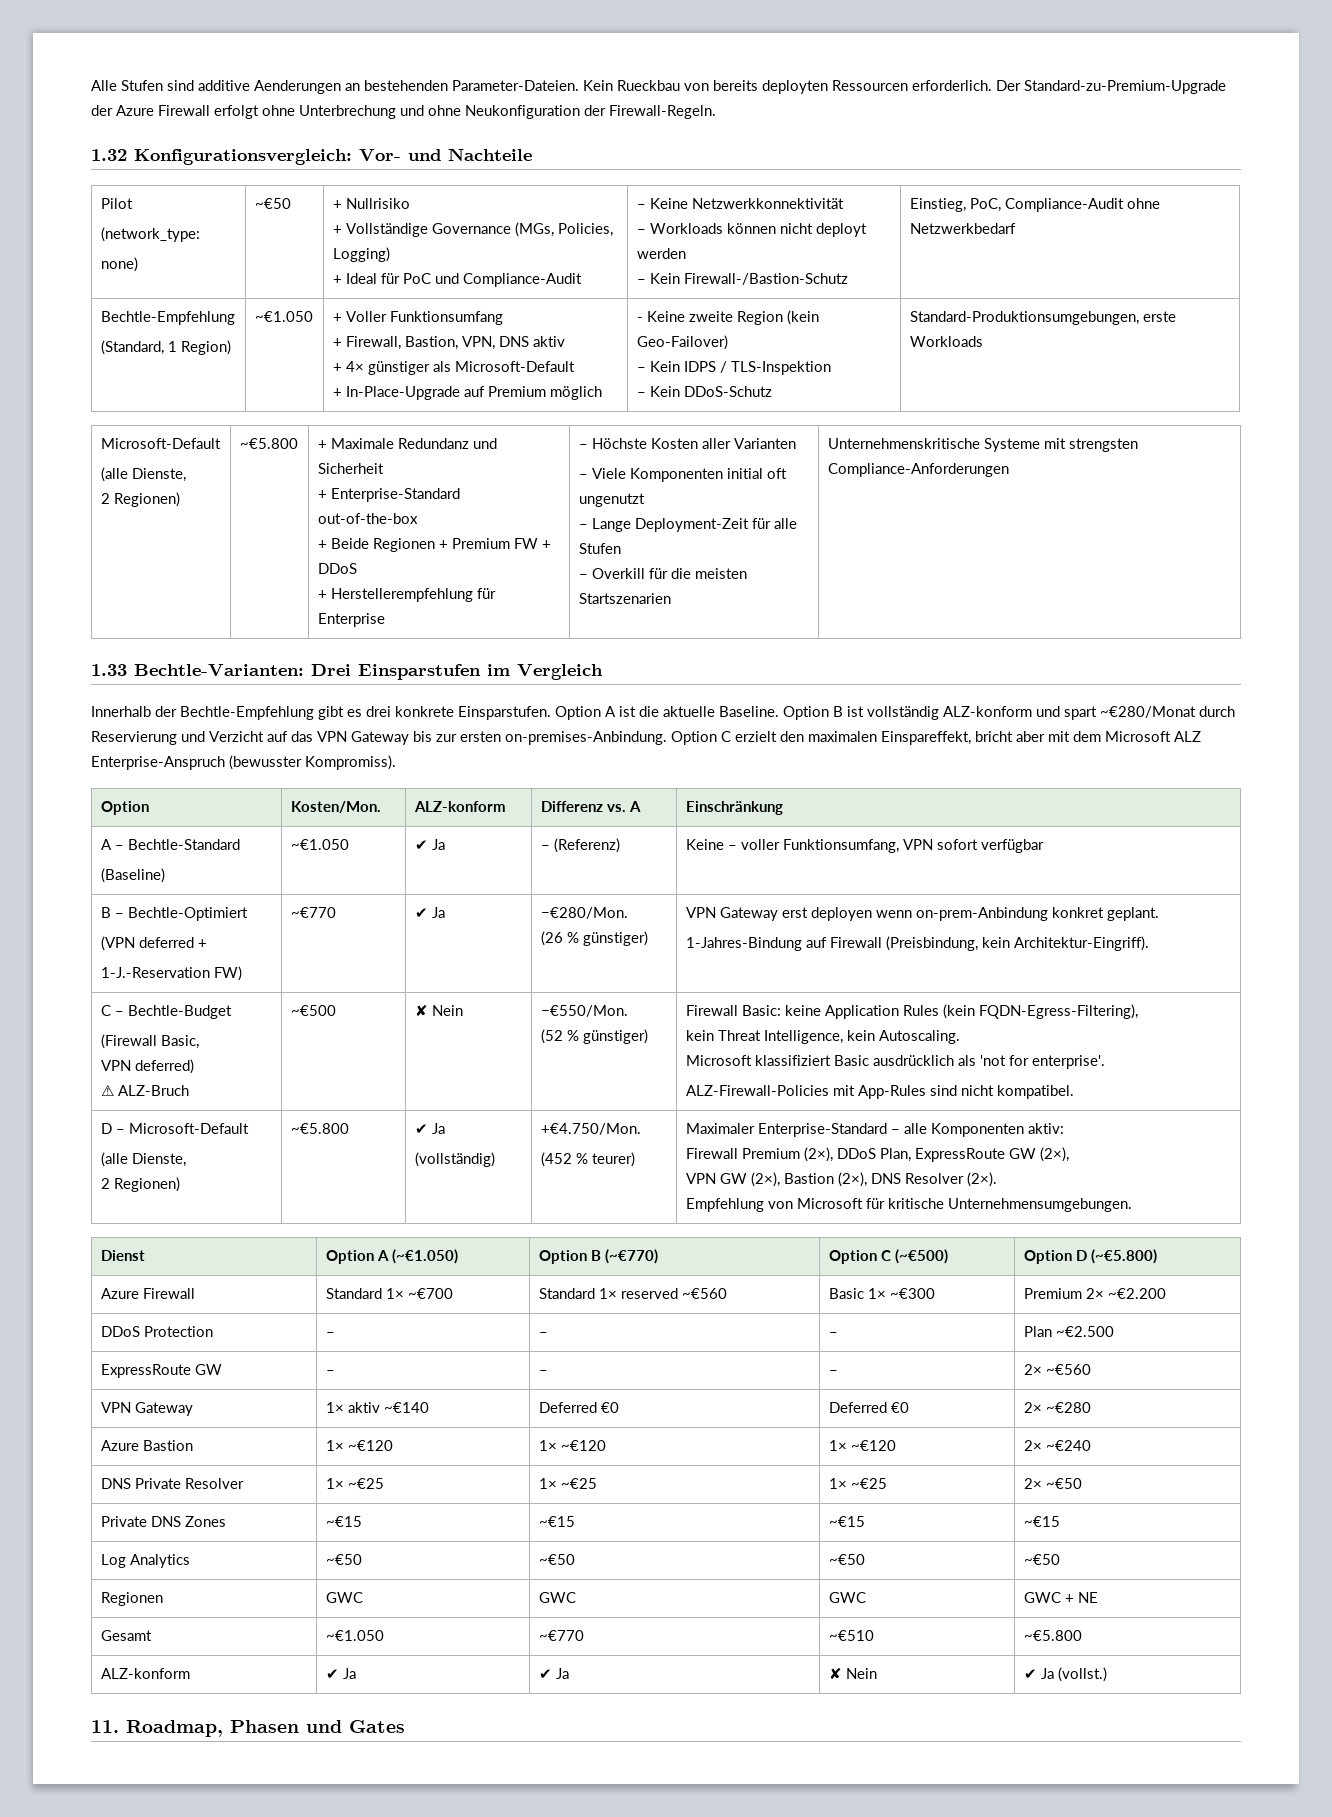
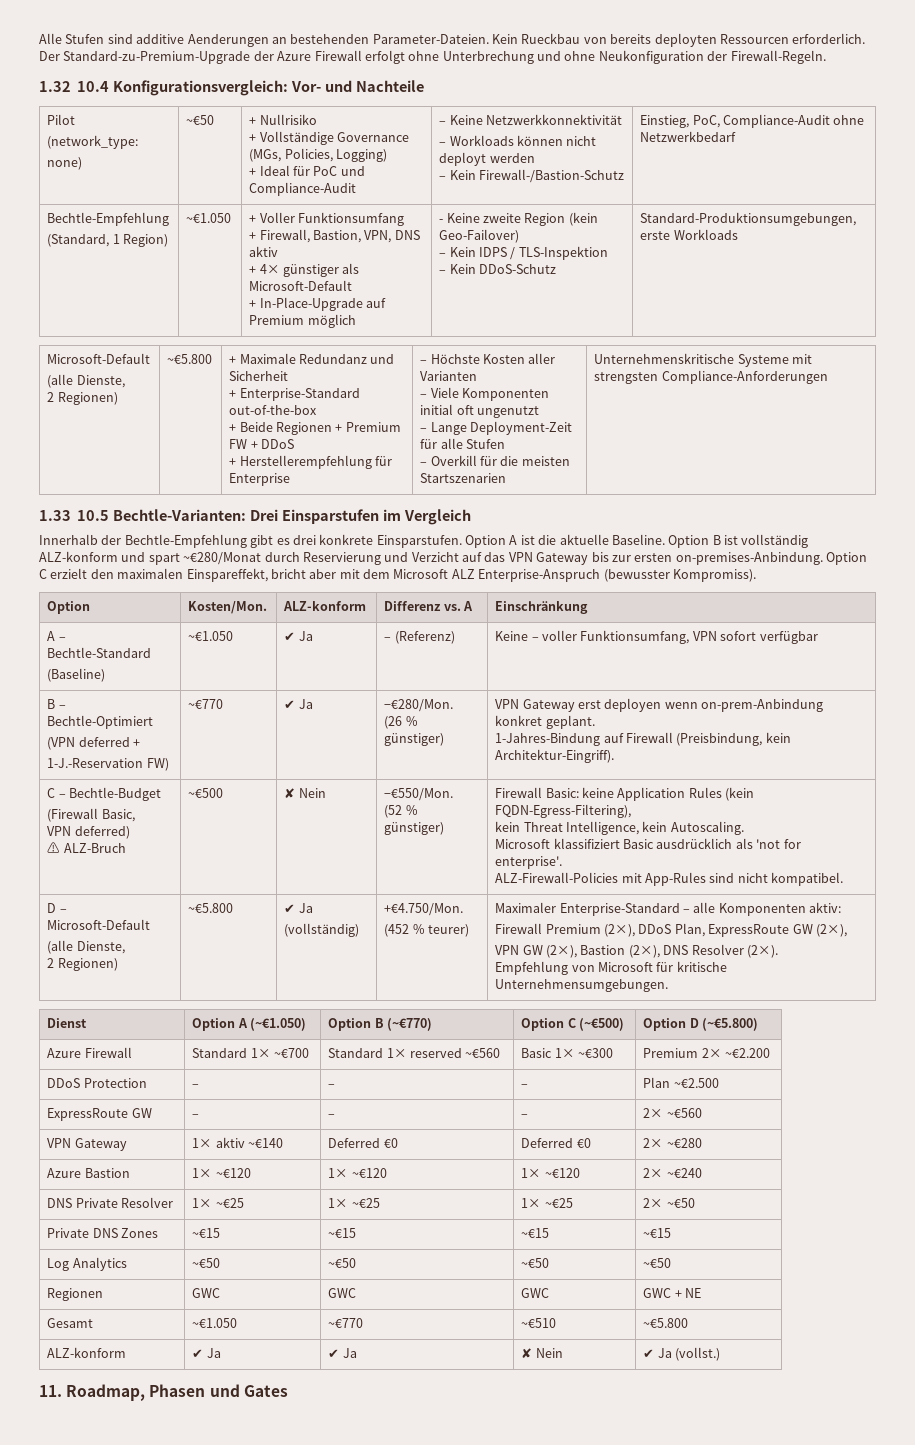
- 1.32 Konfigurationsvergleich: Vor- und Nachteile
+ 1.32 10.4 Konfigurationsvergleich: Vor- und Nachteile
- 1.33 Bechtle-Varianten: Drei Einsparstufen im Vergleich
+ 1.33 10.5 Bechtle-Varianten: Drei Einsparstufen im Vergleich

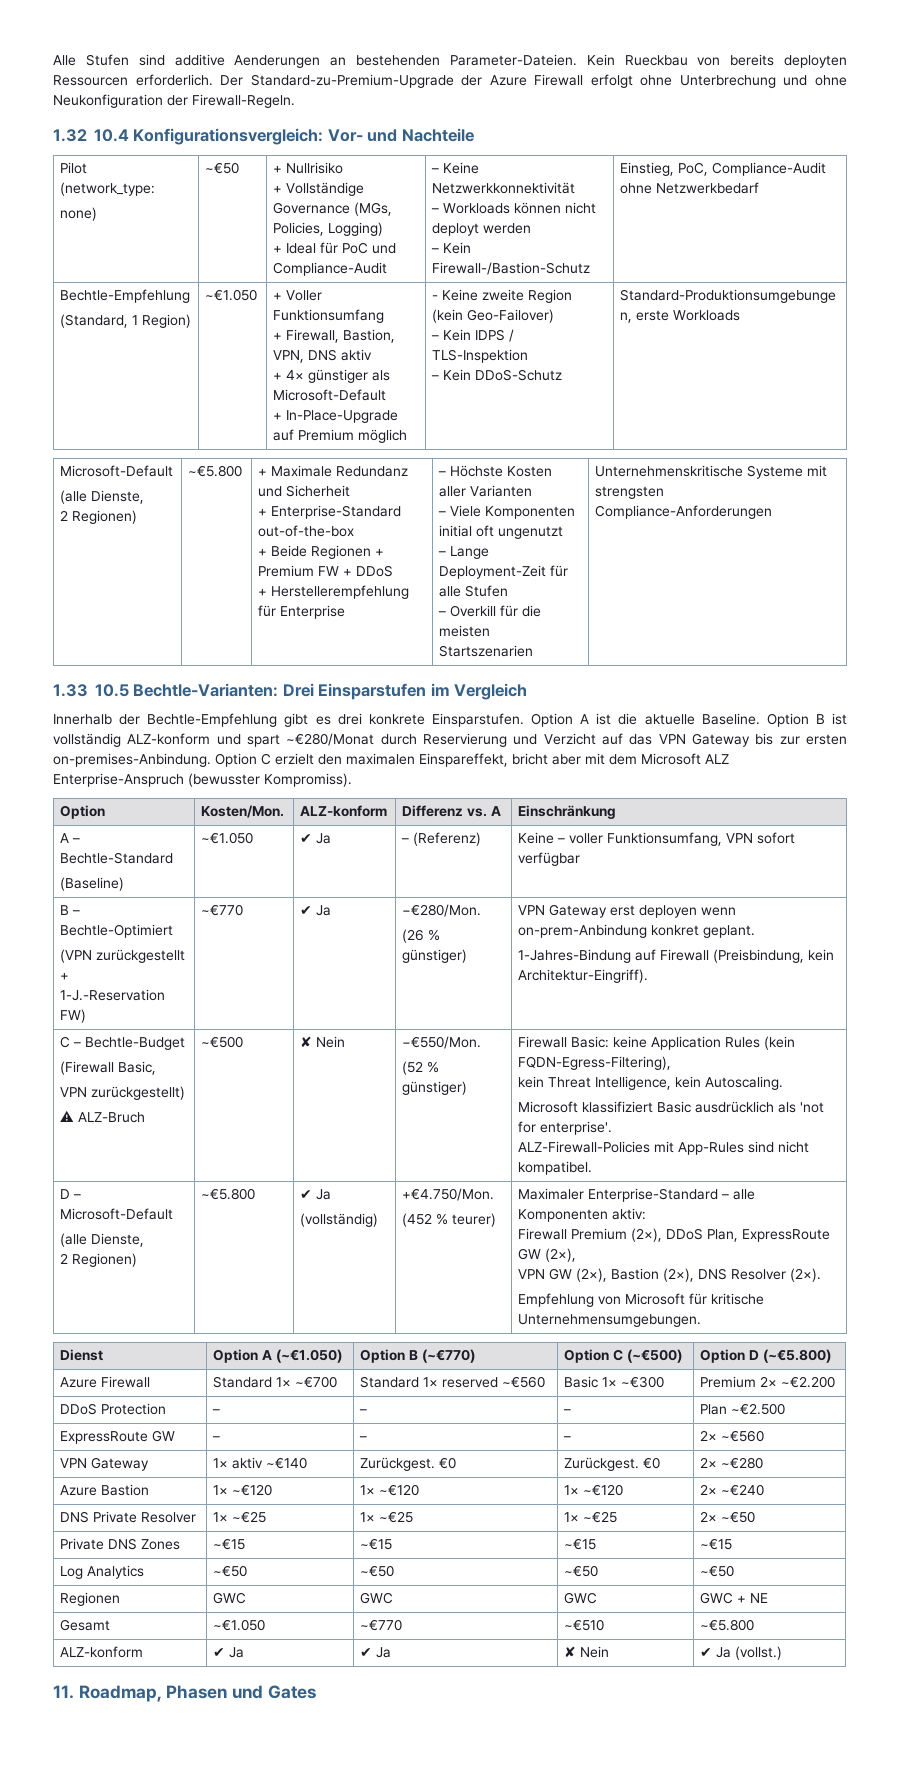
  B – Bechtle-Optimiert
- (VPN deferred +
+ (VPN zurückgestellt +
- VPN deferred)
+ VPN zurückgestellt)
- VPN Gateway | 1× aktiv ~€140 | Deferred €0 | Deferred €0 | 2× ~€280
+ VPN Gateway | 1× aktiv ~€140 | Zurückgest. €0 | Zurückgest. €0 | 2× ~€280

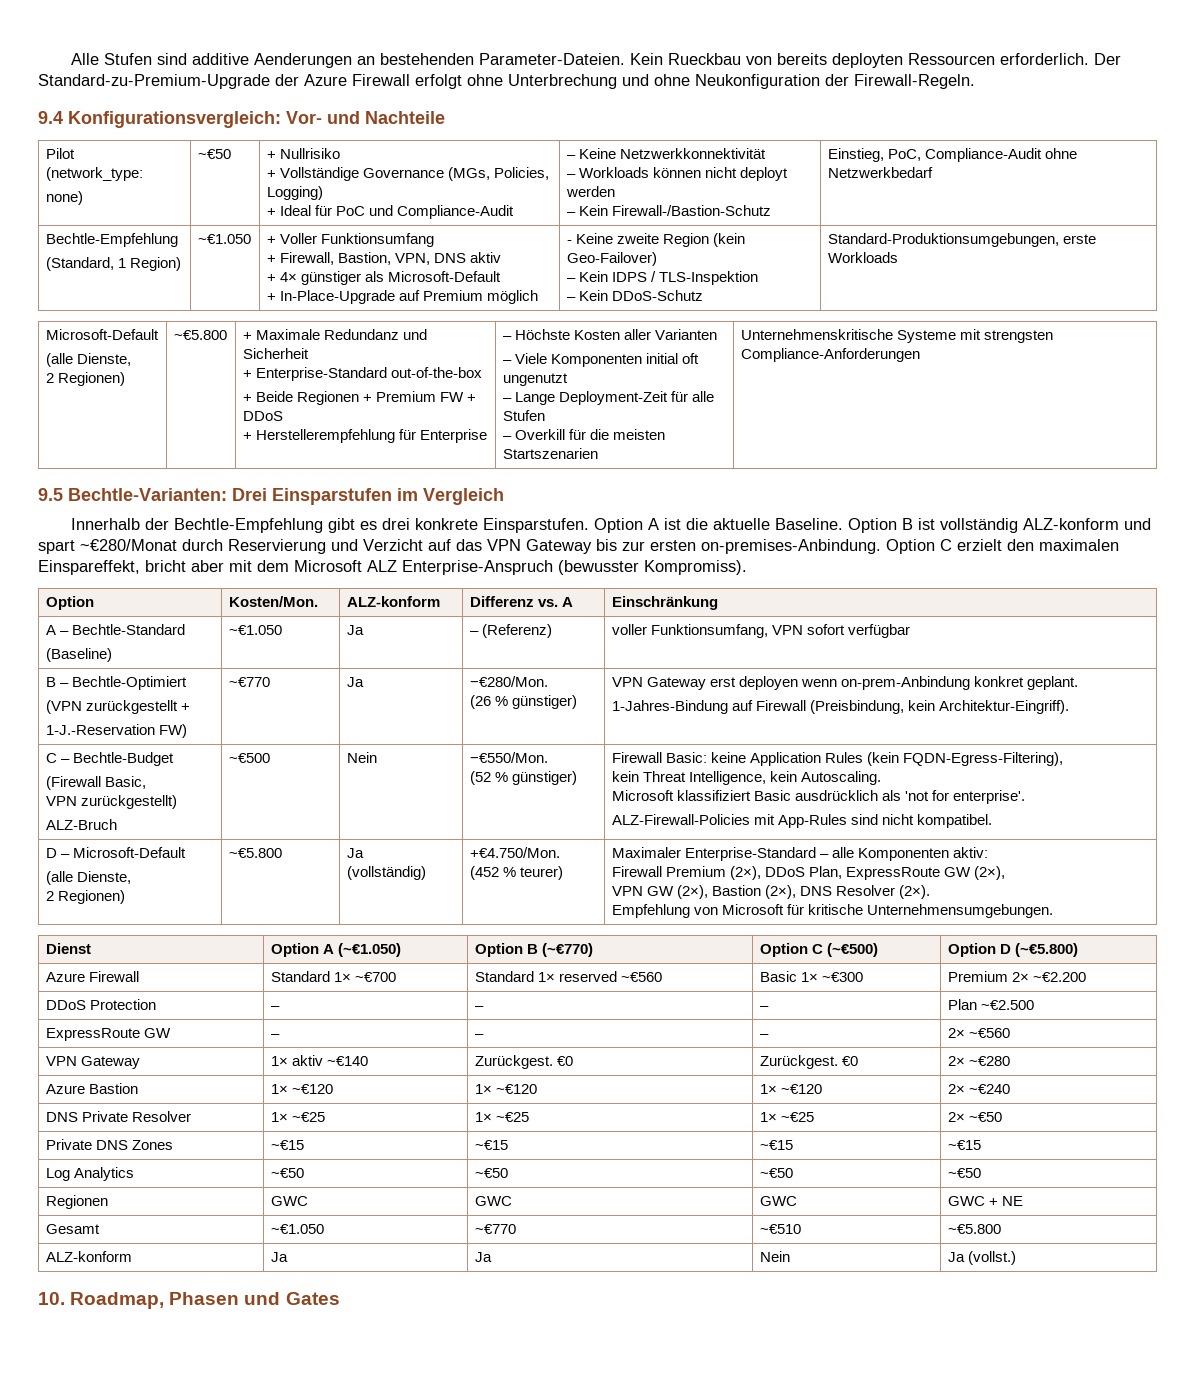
- 1.32 10.4 Konfigurationsvergleich: Vor- und Nachteile
+ 9.4 Konfigurationsvergleich: Vor- und Nachteile
- 1.33 10.5 Bechtle-Varianten: Drei Einsparstufen im Vergleich
+ 9.5 Bechtle-Varianten: Drei Einsparstufen im Vergleich
  A – Bechtle-Standard
- (Baseline) | ~€1.050 | ✔ Ja | – (Referenz) | Keine – voller Funktionsumfang, VPN sofort verfügbar
+ (Baseline) | ~€1.050 | Ja | – (Referenz) | voller Funktionsumfang, VPN sofort verfügbar
  B – Bechtle-Optimiert
  (VPN zurückgestellt +
- 1-J.-Reservation FW) | ~€770 | ✔ Ja | −€280/Mon.
+ 1-J.-Reservation FW) | ~€770 | Ja | −€280/Mon.
- ⚠ ALZ-Bruch
+ ALZ-Bruch
- ~€500 | ✘ Nein
+ ~€500 | Nein
- ~€5.800 | ✔ Ja
+ ~€5.800 | Ja
- ALZ-konform | ✔ Ja | ✔ Ja | ✘ Nein | ✔ Ja (vollst.)
+ ALZ-konform | Ja | Ja | Nein | Ja (vollst.)
- 11. Roadmap, Phasen und Gates
+ 10. Roadmap, Phasen und Gates

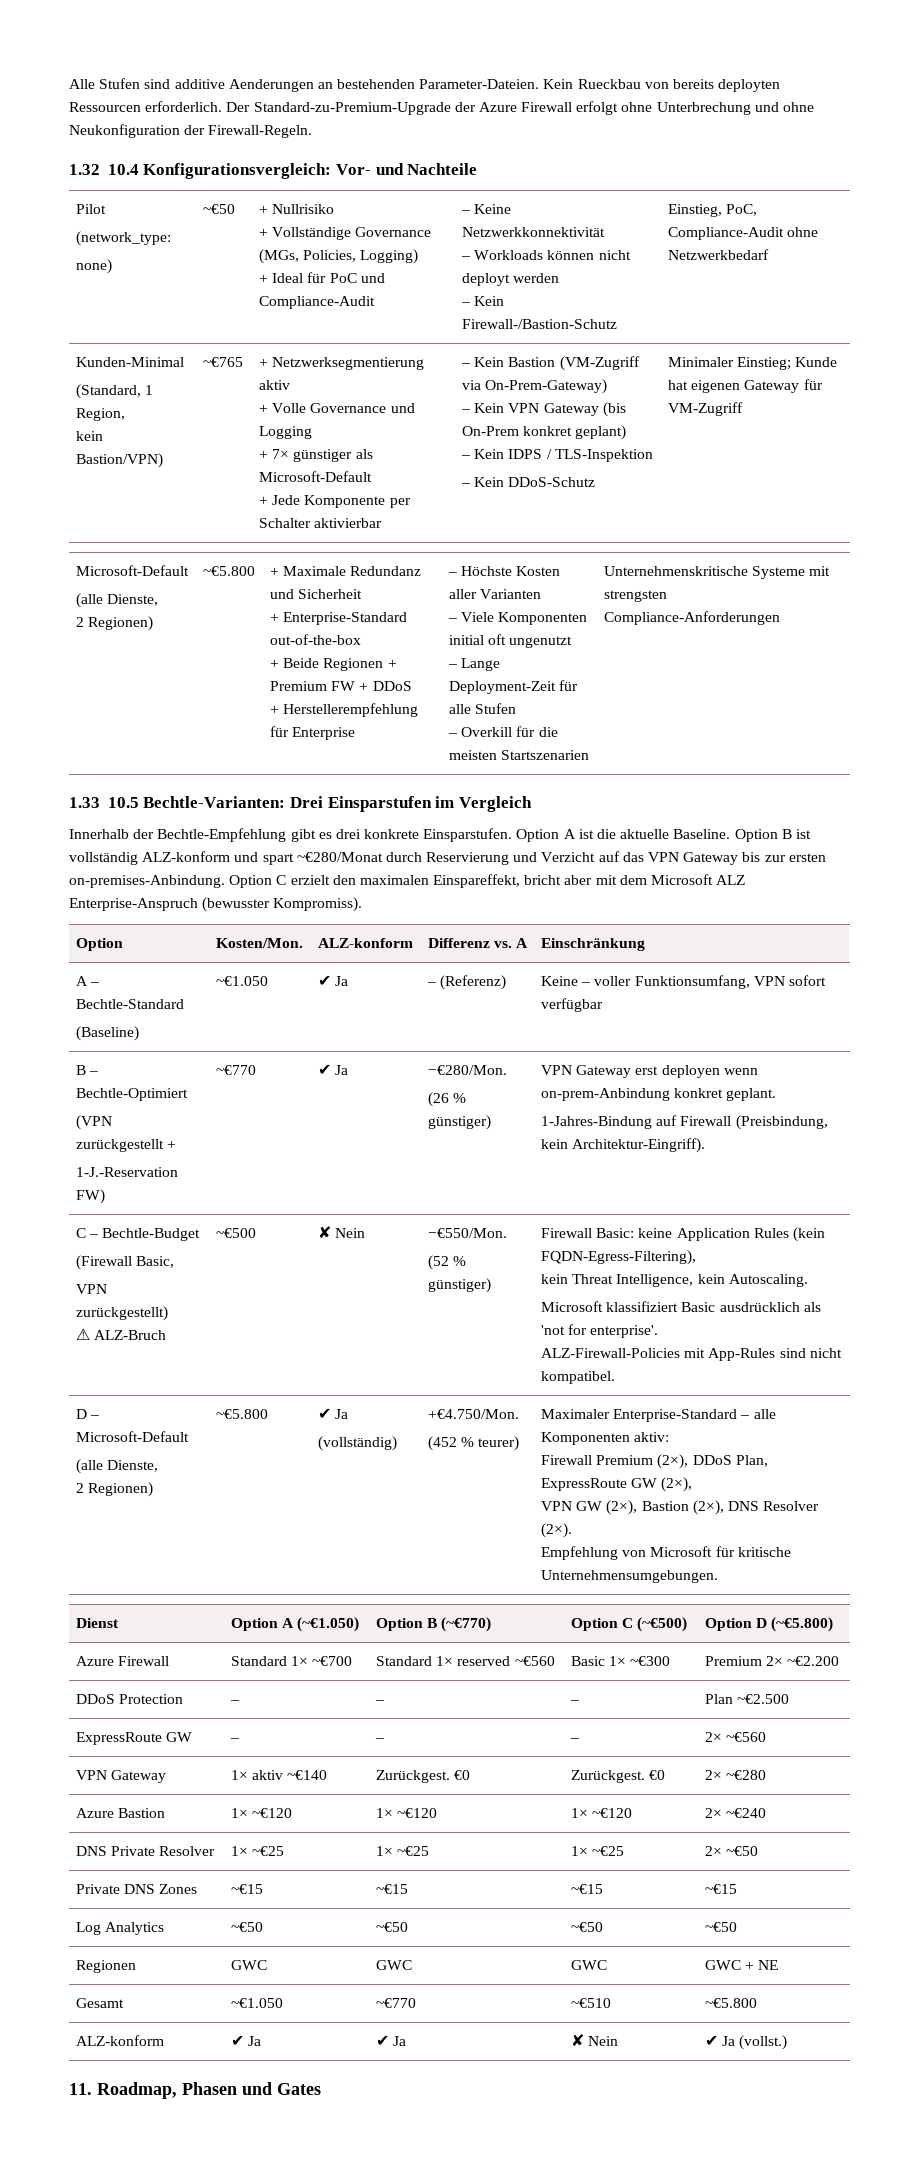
- 9.4 Konfigurationsvergleich: Vor- und Nachteile
+ 1.32 10.4 Konfigurationsvergleich: Vor- und Nachteile
  Pilot
  (network_type:
  none) | ~€50 | + Nullrisiko
  + Vollständige Governance (MGs, Policies, Logging)
  + Ideal für PoC und Compliance-Audit | – Keine Netzwerkkonnektivität
  – Workloads können nicht deployt werden
  – Kein Firewall-/Bastion-Schutz | Einstieg, PoC, Compliance-Audit ohne Netzwerkbedarf
- Bechtle-Empfehlung
+ Kunden-Minimal
- (Standard, 1 Region) | ~€1.050 | + Voller Funktionsumfang
- + Firewall, Bastion, VPN, DNS aktiv
- + 4× günstiger als Microsoft-Default
- + In-Place-Upgrade auf Premium möglich | - Keine zweite Region (kein Geo-Failover)
+ (Standard, 1 Region,
+ kein Bastion/VPN) | ~€765 | + Netzwerksegmentierung aktiv
+ + Volle Governance und Logging
+ + 7× günstiger als Microsoft-Default
+ + Jede Komponente per Schalter aktivierbar | – Kein Bastion (VM-Zugriff via On-Prem-Gateway)
+ – Kein VPN Gateway (bis On-Prem konkret geplant)
- Standard-Produktionsumgebungen, erste Workloads
+ Minimaler Einstieg; Kunde hat eigenen Gateway für VM-Zugriff
- 9.5 Bechtle-Varianten: Drei Einsparstufen im Vergleich
+ 1.33 10.5 Bechtle-Varianten: Drei Einsparstufen im Vergleich
  A – Bechtle-Standard
- (Baseline) | ~€1.050 | Ja | – (Referenz) | voller Funktionsumfang, VPN sofort verfügbar
+ (Baseline) | ~€1.050 | ✔ Ja | – (Referenz) | Keine – voller Funktionsumfang, VPN sofort verfügbar
  B – Bechtle-Optimiert
  (VPN zurückgestellt +
- 1-J.-Reservation FW) | ~€770 | Ja | −€280/Mon.
+ 1-J.-Reservation FW) | ~€770 | ✔ Ja | −€280/Mon.
- ALZ-Bruch
+ ⚠ ALZ-Bruch
- ~€500 | Nein
+ ~€500 | ✘ Nein
- ~€5.800 | Ja
+ ~€5.800 | ✔ Ja
- ALZ-konform | Ja | Ja | Nein | Ja (vollst.)
+ ALZ-konform | ✔ Ja | ✔ Ja | ✘ Nein | ✔ Ja (vollst.)
- 10. Roadmap, Phasen und Gates
+ 11. Roadmap, Phasen und Gates

